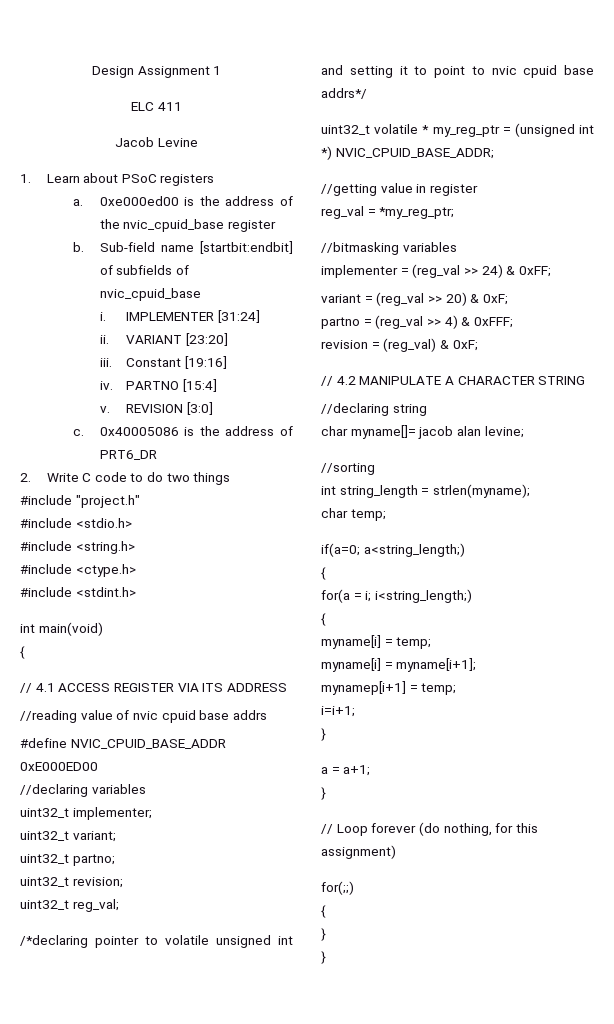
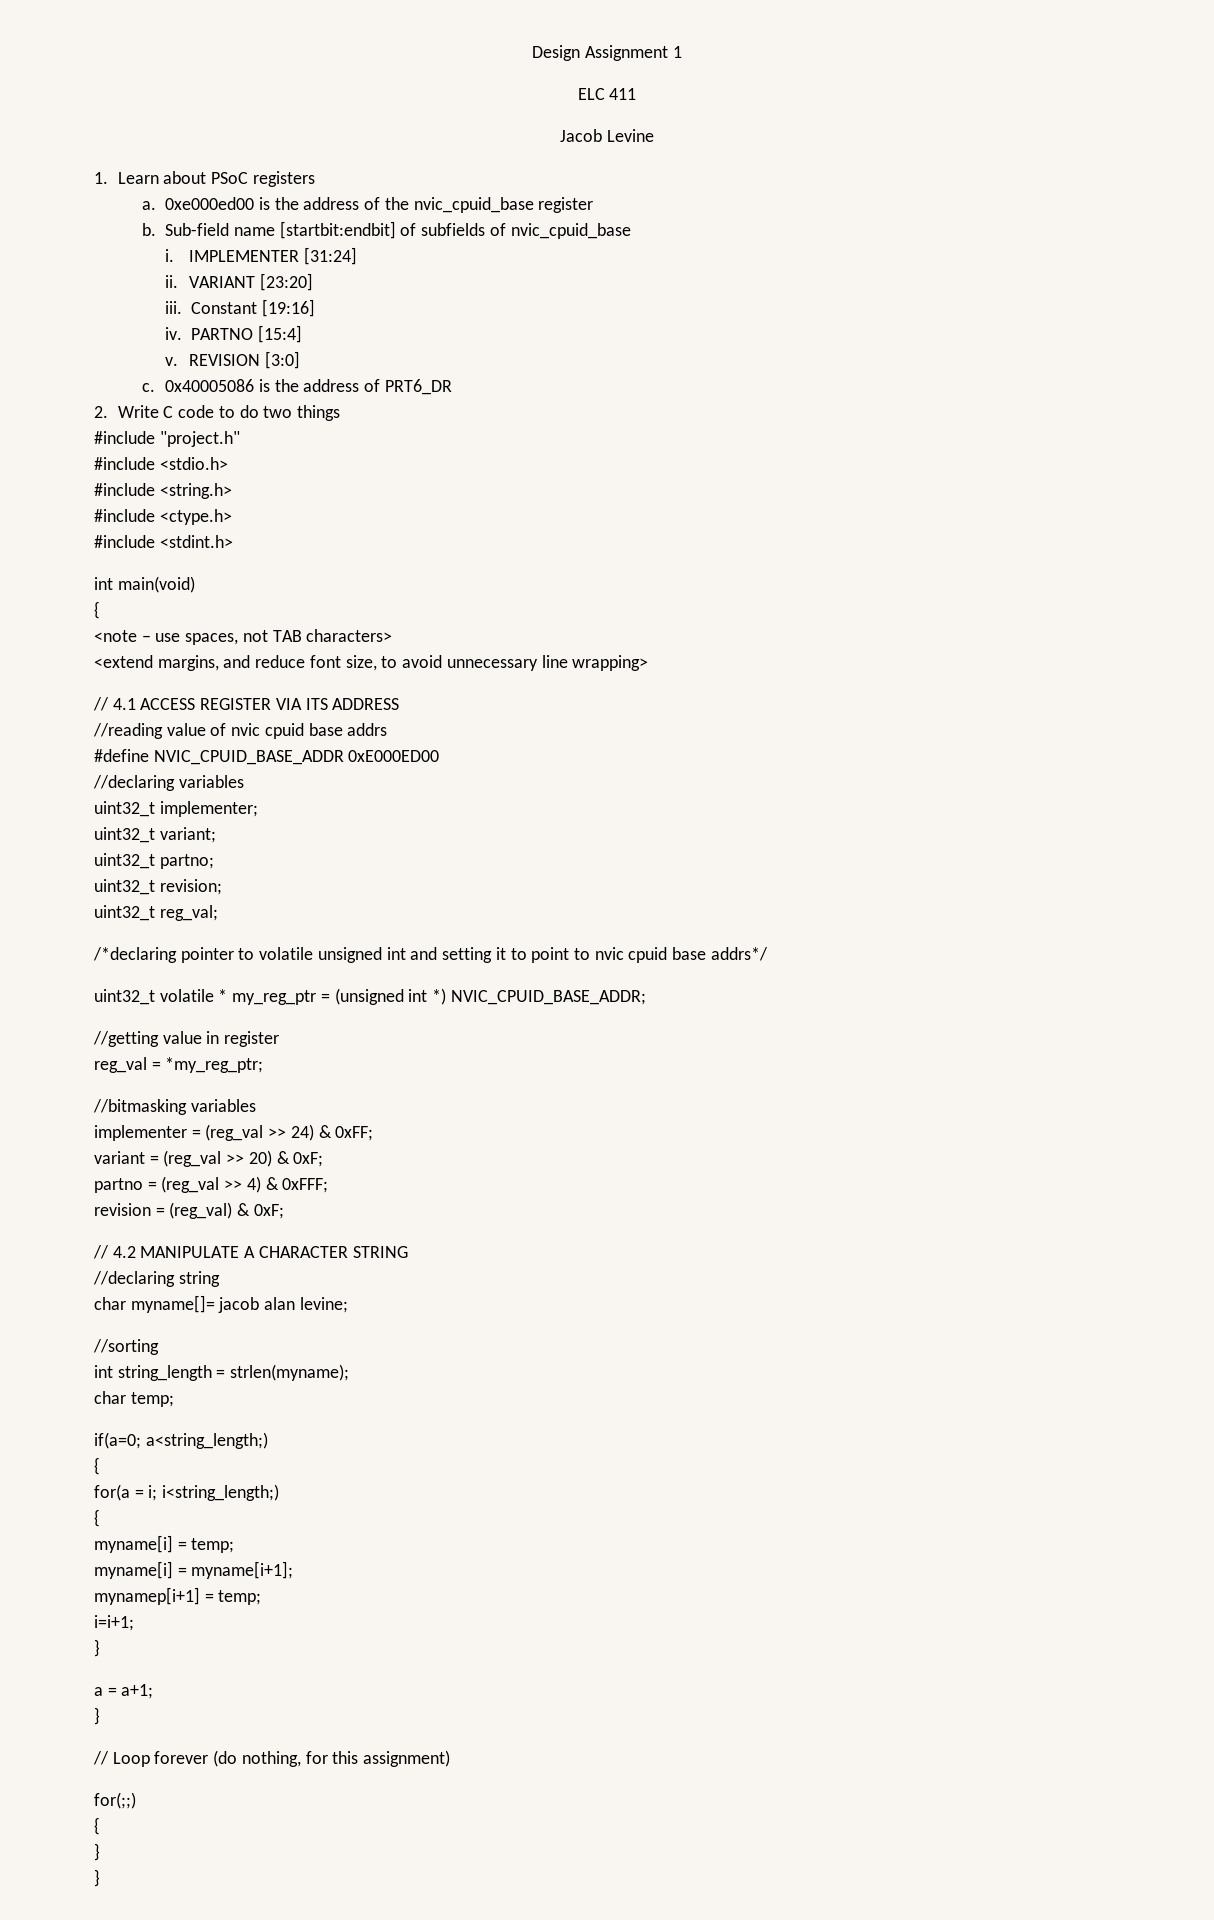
+ <note – use spaces, not TAB characters>
+ <extend margins, and reduce font size, to avoid unnecessary line wrapping>

